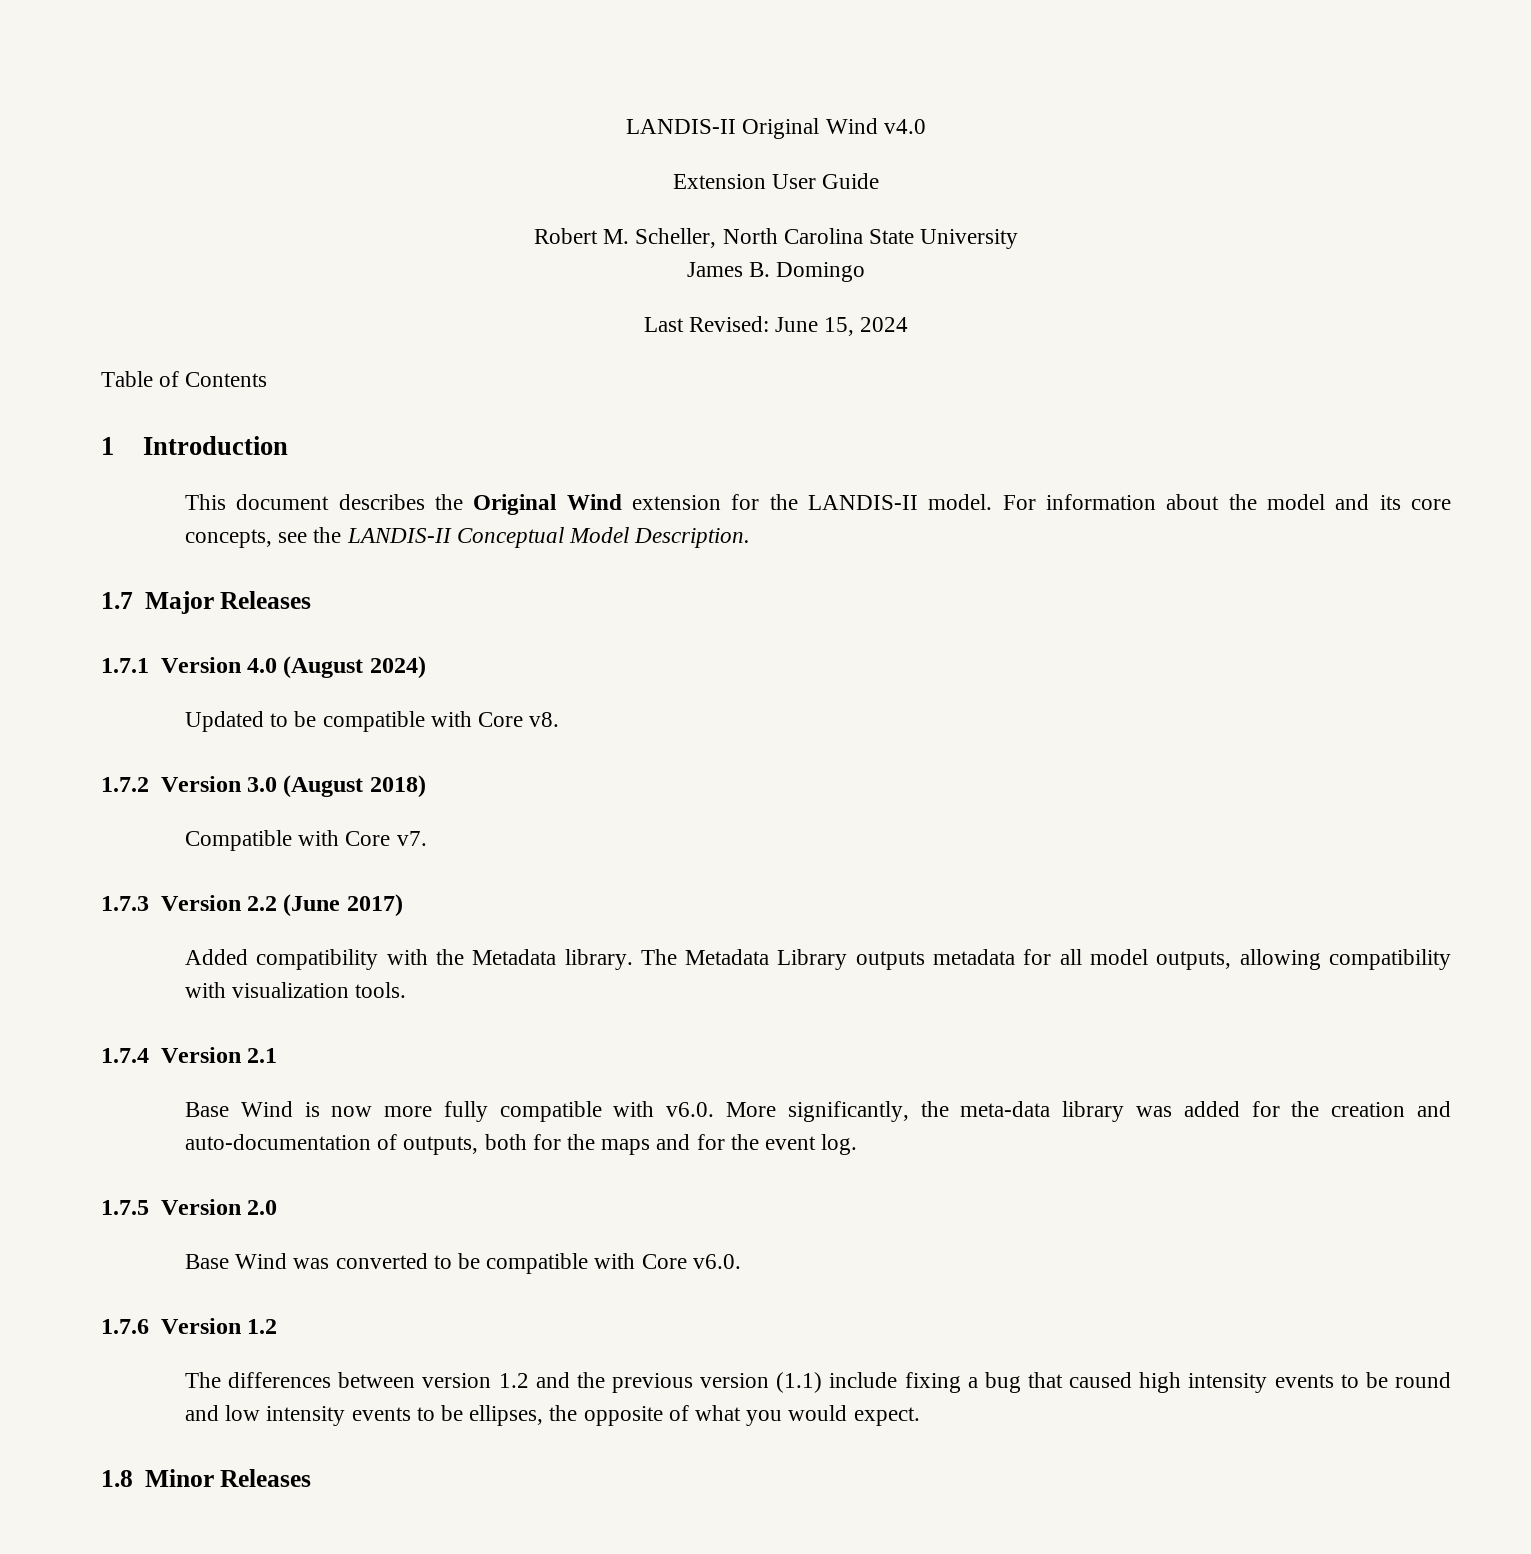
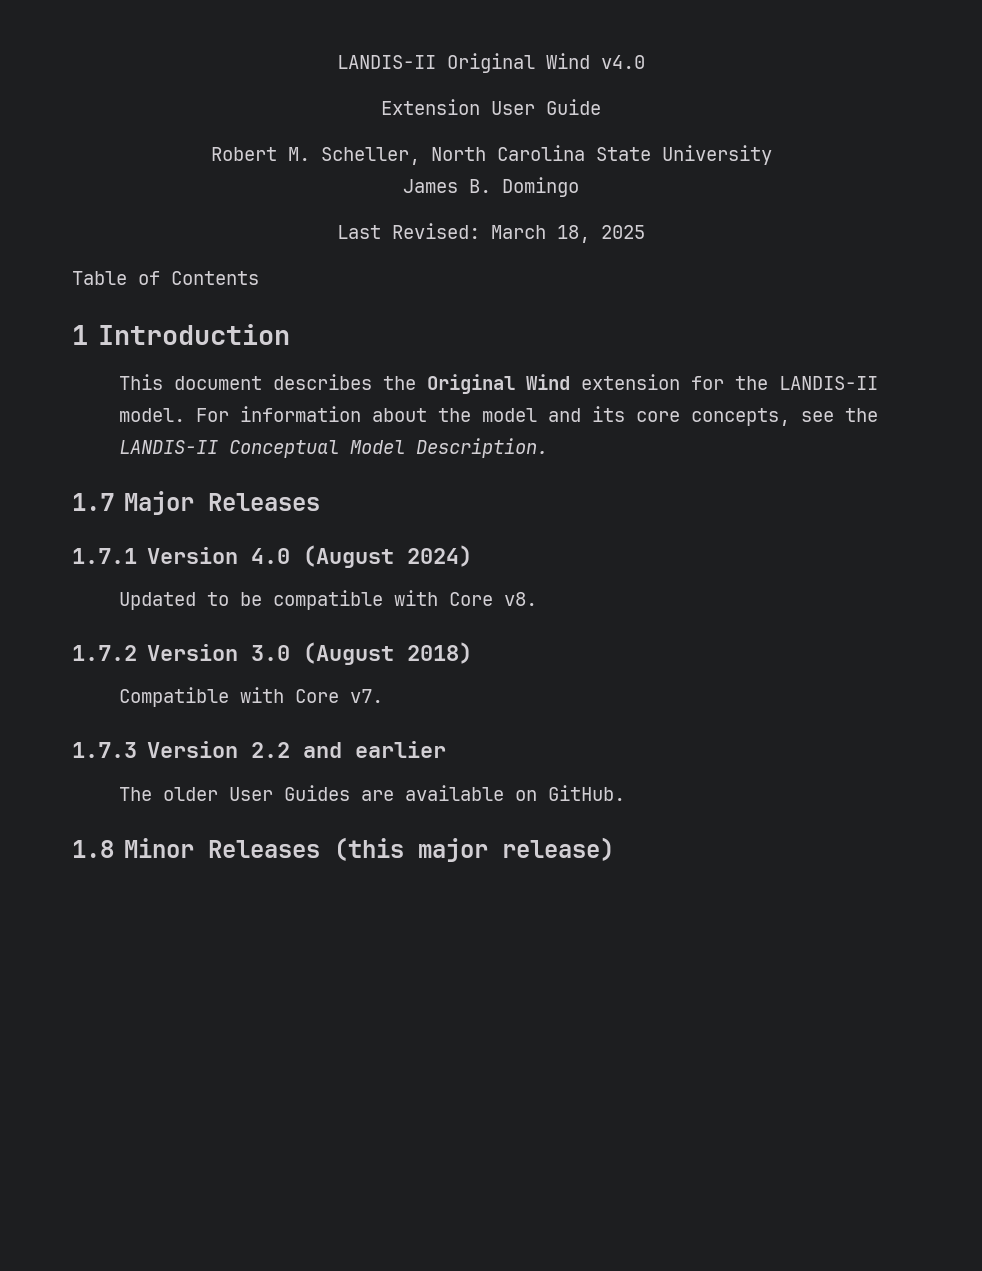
- Last Revised: June 15, 2024
+ Last Revised: March 18, 2025
- 1.7.3 Version 2.2 (June 2017)
- Added compatibility with the Metadata library. The Metadata Library outputs metadata for all model outputs, allowing compatibility with visualization tools.
- 1.7.4 Version 2.1
- Base Wind is now more fully compatible with v6.0. More significantly, the meta-data library was added for the creation and auto-documentation of outputs, both for the maps and for the event log.
- 1.7.5 Version 2.0
- Base Wind was converted to be compatible with Core v6.0.
- 1.7.6 Version 1.2
- The differences between version 1.2 and the previous version (1.1) include fixing a bug that caused high intensity events to be round and low intensity events to be ellipses, the opposite of what you would expect.
+ 1.7.3 Version 2.2 and earlier
+ The older User Guides are available on GitHub.
- 1.8 Minor Releases
+ 1.8 Minor Releases (this major release)

